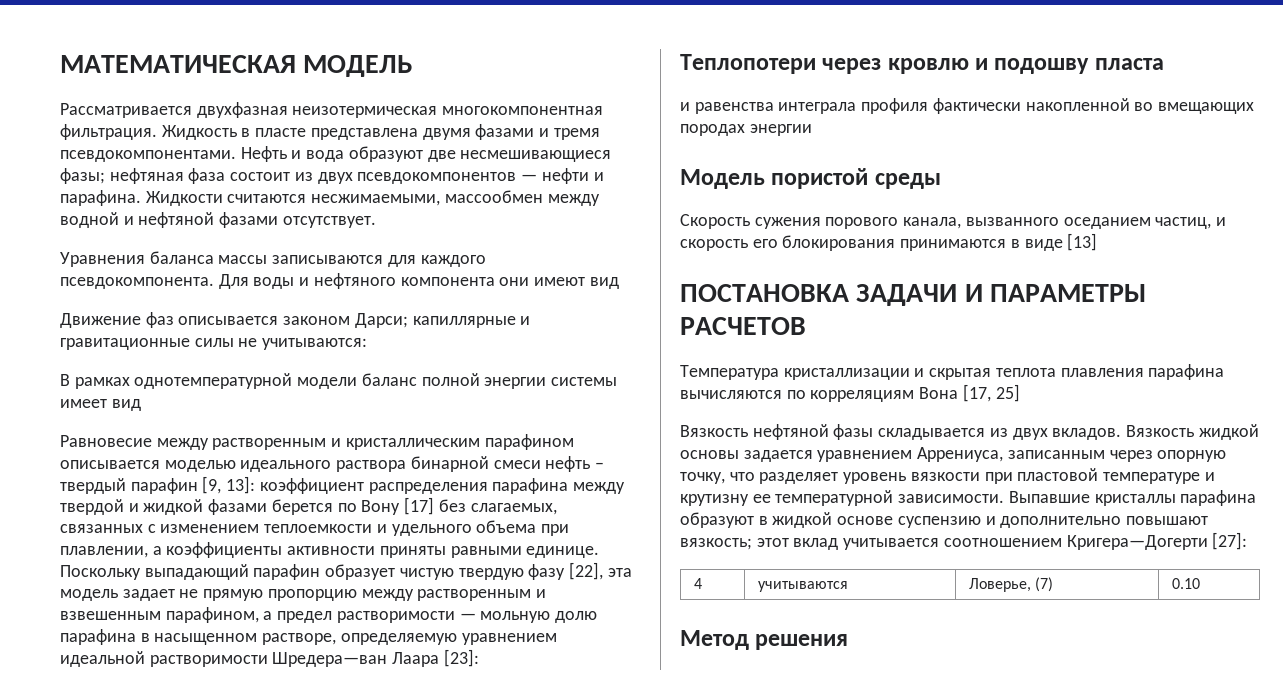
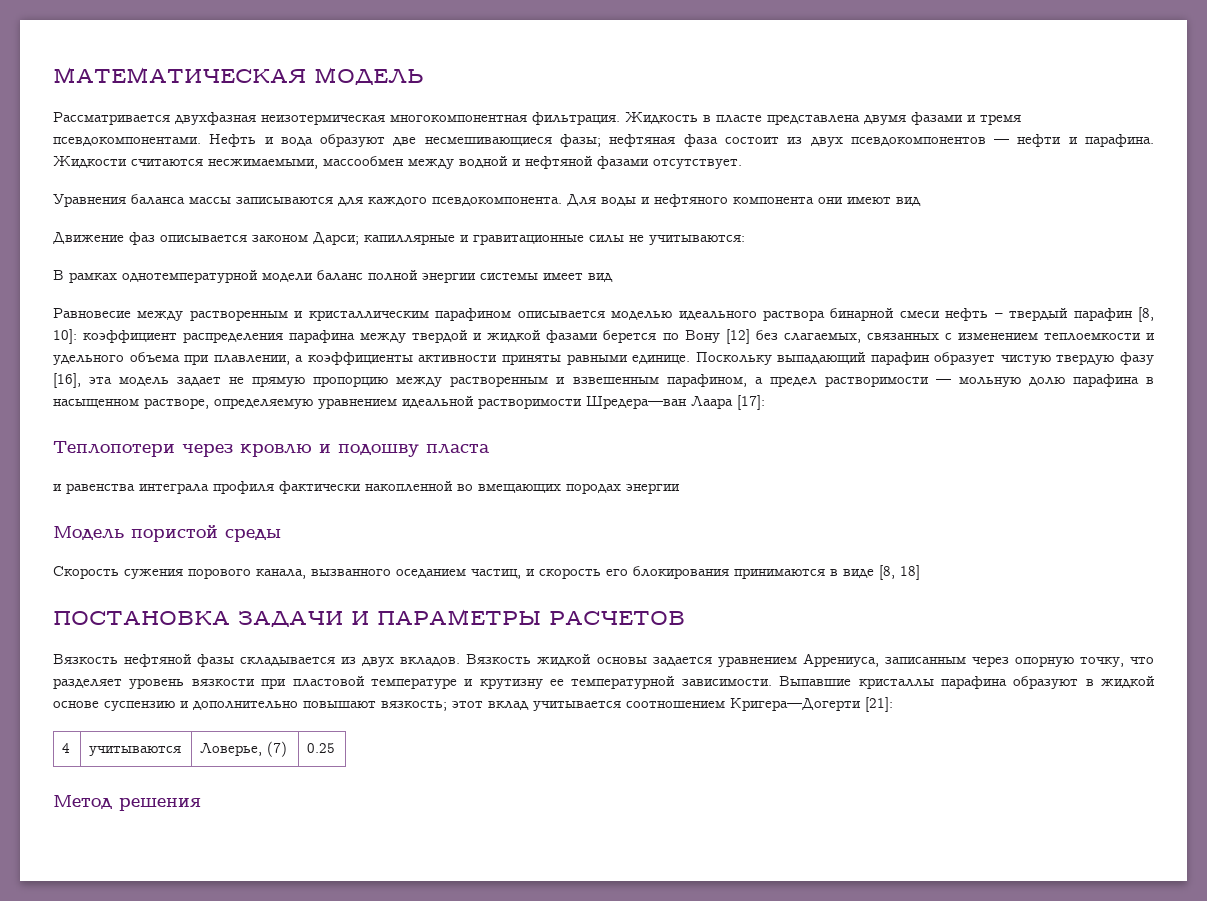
- Равновесие между растворенным и кристаллическим парафином описывается моделью идеального раствора бинарной смеси нефть – твердый парафин [9, 13]: коэффициент распределения парафина между твердой и жидкой фазами берется по Вону [17] без слагаемых, связанных с изменением теплоемкости и удельного объема при плавлении, а коэффициенты активности приняты равными единице.
+ Равновесие между растворенным и кристаллическим парафином описывается моделью идеального раствора бинарной смеси нефть – твердый парафин [8, 10]: коэффициент распределения парафина между твердой и жидкой фазами берется по Вону [12] без слагаемых, связанных с изменением теплоемкости и удельного объема при плавлении, а коэффициенты активности приняты равными единице.
- Поскольку выпадающий парафин образует чистую твердую фазу [22], эта модель задает не прямую пропорцию между растворенным и взвешенным парафином, а предел растворимости — мольную долю парафина в насыщенном растворе, определяемую уравнением идеальной растворимости Шредера—ван Лаара [23]:
+ Поскольку выпадающий парафин образует чистую твердую фазу [16], эта модель задает не прямую пропорцию между растворенным и взвешенным парафином, а предел растворимости — мольную долю парафина в насыщенном растворе, определяемую уравнением идеальной растворимости Шредера—ван Лаара [17]:
- Скорость сужения порового канала, вызванного оседанием частиц, и скорость его блокирования принимаются в виде [13]
+ Скорость сужения порового канала, вызванного оседанием частиц, и скорость его блокирования принимаются в виде [8, 18]
- Температура кристаллизации и скрытая теплота плавления парафина вычисляются по корреляциям Вона [17, 25]
- Выпавшие кристаллы парафина образуют в жидкой основе суспензию и дополнительно повышают вязкость; этот вклад учитывается соотношением Кригера—Догерти [27]:
+ Выпавшие кристаллы парафина образуют в жидкой основе суспензию и дополнительно повышают вязкость; этот вклад учитывается соотношением Кригера—Догерти [21]:
- 4 | учитываются | Ловерье, (7) | 0.10
+ 4 | учитываются | Ловерье, (7) | 0.25

